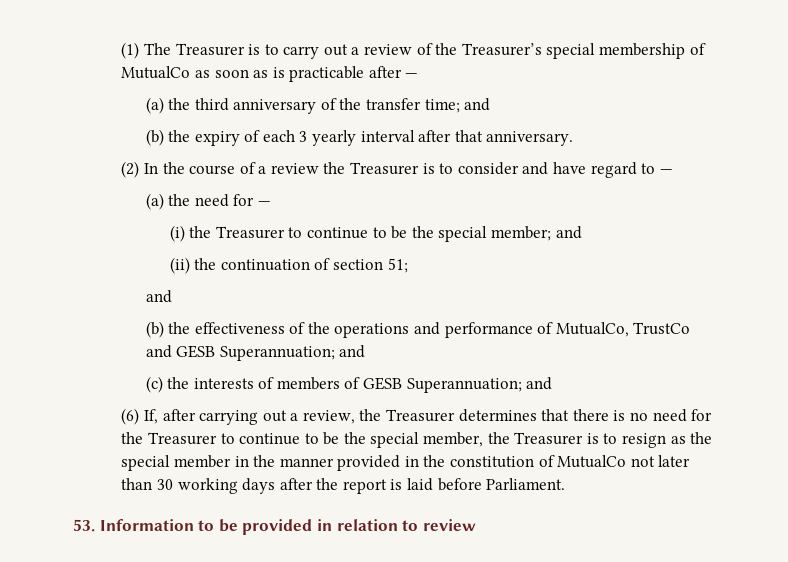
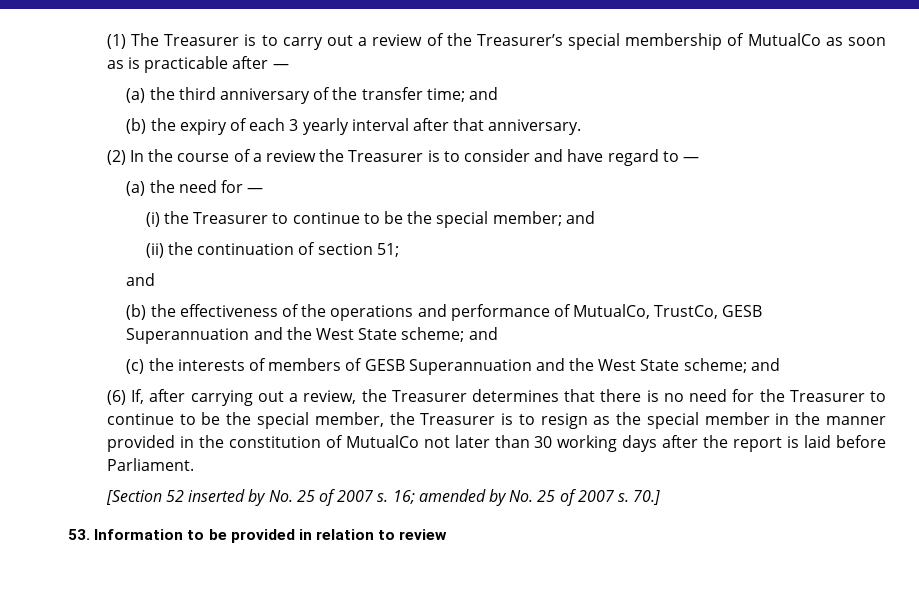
- (b) the effectiveness of the operations and performance of MutualCo, TrustCo and GESB Superannuation; and
+ (b) the effectiveness of the operations and performance of MutualCo, TrustCo, GESB Superannuation and the West State scheme; and
- (c) the interests of members of GESB Superannuation; and
+ (c) the interests of members of GESB Superannuation and the West State scheme; and
+ [Section 52 inserted by No. 25 of 2007 s. 16; amended by No. 25 of 2007 s. 70.]

